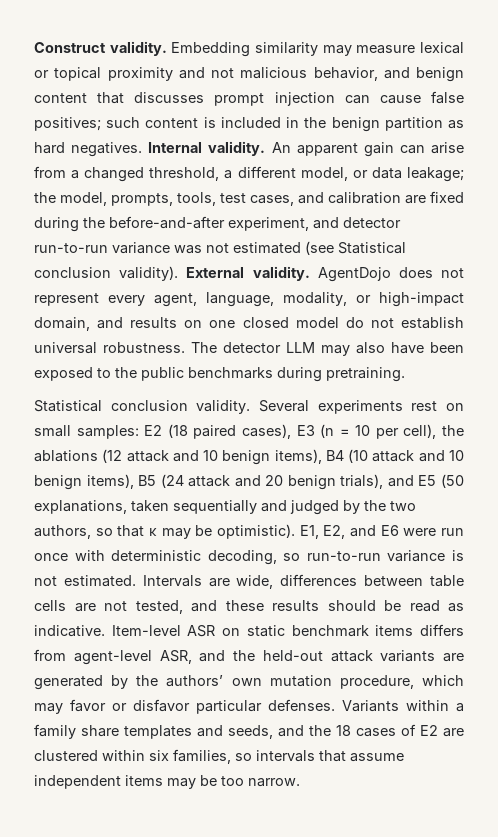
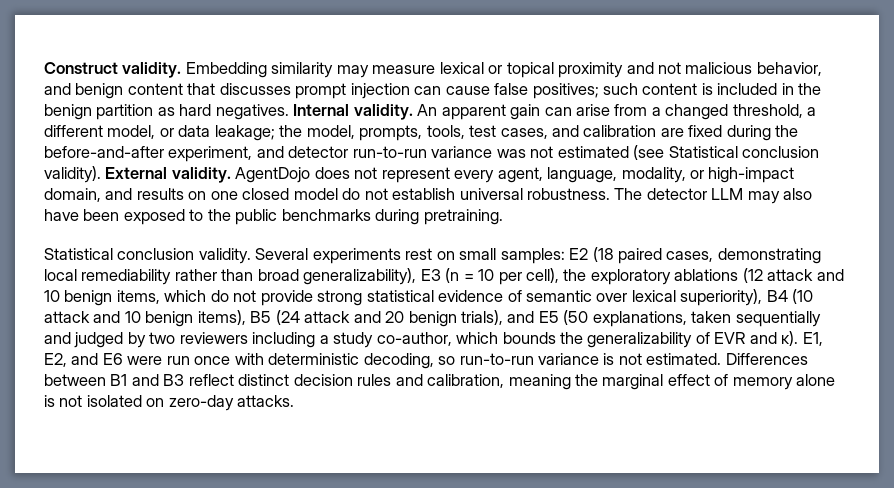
- Several experiments rest on small samples: E2 (18 paired cases), E3 (n = 10 per cell), the ablations (12 attack and 10 benign items), B4 (10 attack and 10 benign items), B5 (24 attack and 20 benign trials), and E5 (50 explanations, taken sequentially and judged by the two authors, so that κ may be optimistic).
+ Several experiments rest on small samples: E2 (18 paired cases, demonstrating local remediability rather than broad generalizability), E3 (n = 10 per cell), the exploratory ablations (12 attack and 10 benign items, which do not provide strong statistical evidence of semantic over lexical superiority), B4 (10 attack and 10 benign items), B5 (24 attack and 20 benign trials), and E5 (50 explanations, taken sequentially and judged by two reviewers including a study co-author, which bounds the generalizability of EVR and κ).
- Intervals are wide, differences between table cells are not tested, and these results should be read as indicative. Item-level ASR on static benchmark items differs from agent-level ASR, and the held-out attack variants are generated by the authors’ own mutation procedure, which may favor or disfavor particular defenses. Variants within a family share templates and seeds, and the 18 cases of E2 are clustered within six families, so intervals that assume independent items may be too narrow.
+ Differences between B1 and B3 reflect distinct decision rules and calibration, meaning the marginal effect of memory alone is not isolated on zero-day attacks.

